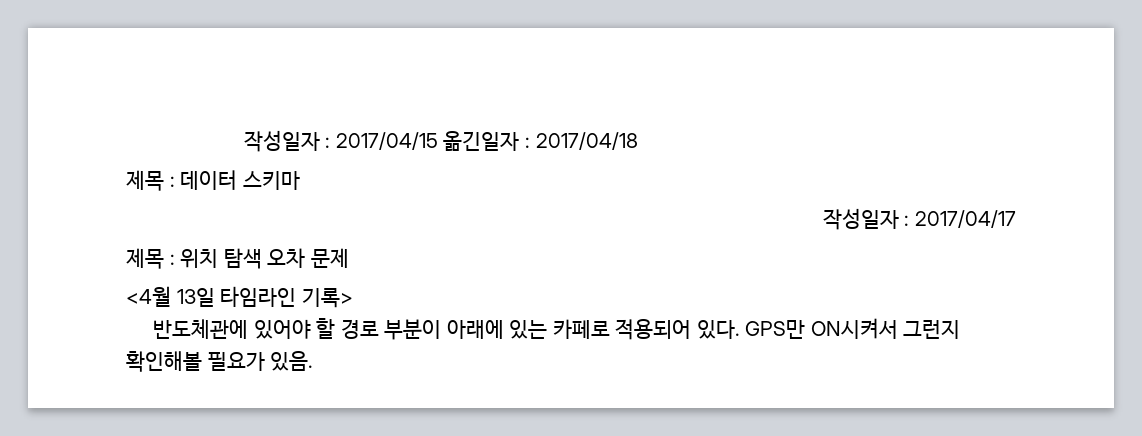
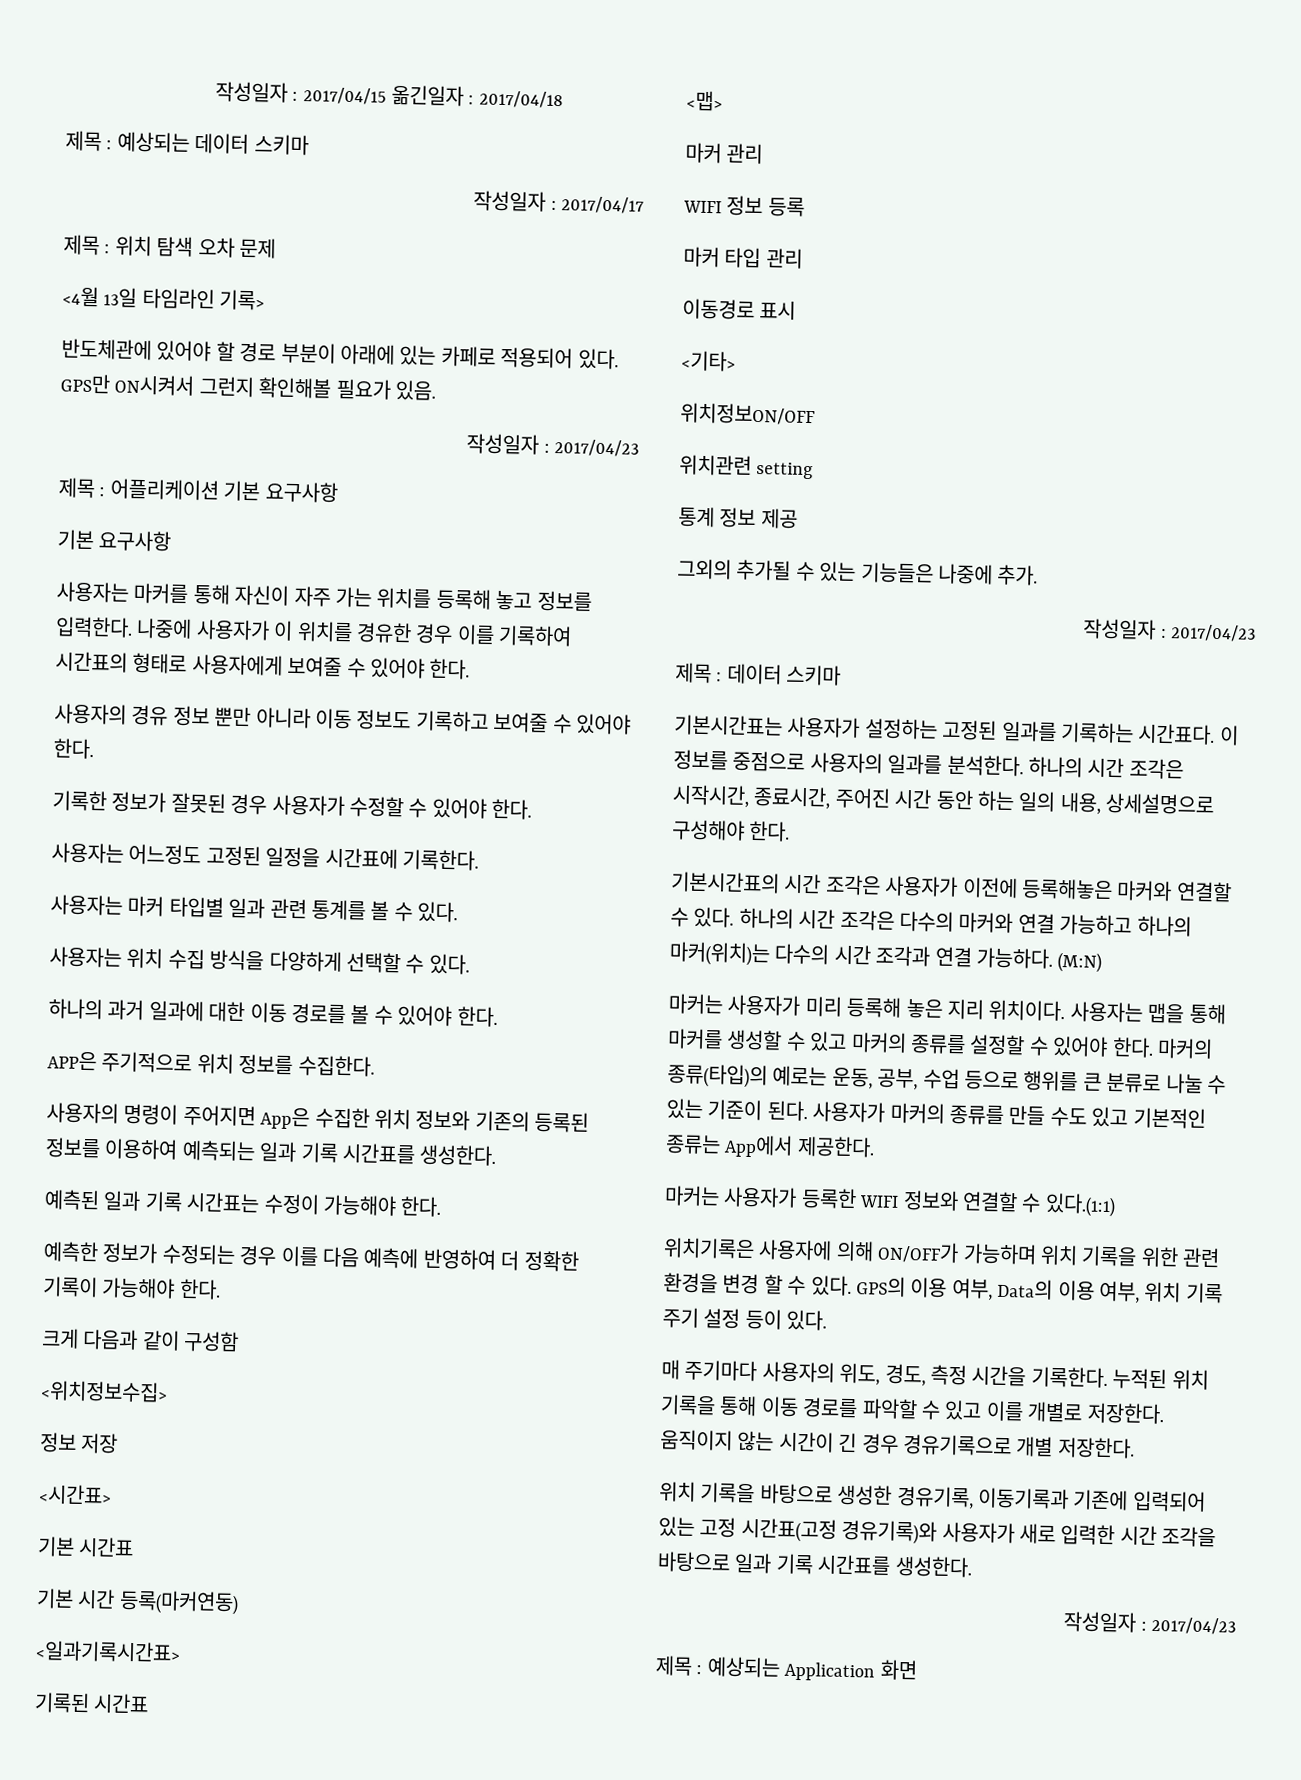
- 제목 : 데이터 스키마
+ 제목 : 예상되는 데이터 스키마
  GPS만 ON시켜서 그런지 확인해볼 필요가 있음.
+ 작성일자 : 2017/04/23
+ 제목 : 어플리케이션 기본 요구사항
+ 기본 요구사항
+ 사용자는 마커를 통해 자신이 자주 가는 위치를 등록해 놓고 정보를 입력한다. 나중에 사용자가 이 위치를 경유한 경우 이를 기록하여 시간표의 형태로 사용자에게 보여줄 수 있어야 한다.
+ 사용자의 경유 정보 뿐만 아니라 이동 정보도 기록하고 보여줄 수 있어야 한다.
+ 기록한 정보가 잘못된 경우 사용자가 수정할 수 있어야 한다.
+ 사용자는 어느정도 고정된 일정을 시간표에 기록한다.
+ 사용자는 마커 타입별 일과 관련 통계를 볼 수 있다.
+ 사용자는 위치 수집 방식을 다양하게 선택할 수 있다.
+ 하나의 과거 일과에 대한 이동 경로를 볼 수 있어야 한다.
+ APP은 주기적으로 위치 정보를 수집한다.
+ 사용자의 명령이 주어지면 App은 수집한 위치 정보와 기존의 등록된 정보를 이용하여 예측되는 일과 기록 시간표를 생성한다.
+ 예측된 일과 기록 시간표는 수정이 가능해야 한다.
+ 예측한 정보가 수정되는 경우 이를 다음 예측에 반영하여 더 정확한 기록이 가능해야 한다.
+ 크게 다음과 같이 구성함
+ <위치정보수집>
+ 정보 저장
+ <시간표>
+ 기본 시간표
+ 기본 시간 등록(마커연동)
+ <일과기록시간표>
+ 기록된 시간표
+ <맵>
+ 마커 관리
+ WIFI 정보 등록
+ 마커 타입 관리
+ 이동경로 표시
+ <기타>
+ 위치정보ON/OFF
+ 위치관련 setting
+ 통계 정보 제공
+ 그외의 추가될 수 있는 기능들은 나중에 추가.
+ 작성일자 : 2017/04/23
+ 제목 : 데이터 스키마
+ 기본시간표는 사용자가 설정하는 고정된 일과를 기록하는 시간표다. 이 정보를 중점으로 사용자의 일과를 분석한다. 하나의 시간 조각은 시작시간, 종료시간, 주어진 시간 동안 하는 일의 내용, 상세설명으로 구성해야 한다.
+ 기본시간표의 시간 조각은 사용자가 이전에 등록해놓은 마커와 연결할 수 있다. 하나의 시간 조각은 다수의 마커와 연결 가능하고 하나의 마커(위치)는 다수의 시간 조각과 연결 가능하다. (M:N)
+ 마커는 사용자가 미리 등록해 놓은 지리 위치이다. 사용자는 맵을 통해 마커를 생성할 수 있고 마커의 종류를 설정할 수 있어야 한다. 마커의 종류(타입)의 예로는 운동, 공부, 수업 등으로 행위를 큰 분류로 나눌 수 있는 기준이 된다. 사용자가 마커의 종류를 만들 수도 있고 기본적인 종류는 App에서 제공한다.
+ 마커는 사용자가 등록한 WIFI 정보와 연결할 수 있다.(1:1)
+ 위치기록은 사용자에 의해 ON/OFF가 가능하며 위치 기록을 위한 관련 환경을 변경 할 수 있다. GPS의 이용 여부, Data의 이용 여부, 위치 기록 주기 설정 등이 있다.
+ 매 주기마다 사용자의 위도, 경도, 측정 시간을 기록한다. 누적된 위치 기록을 통해 이동 경로를 파악할 수 있고 이를 개별로 저장한다. 움직이지 않는 시간이 긴 경우 경유기록으로 개별 저장한다.
+ 위치 기록을 바탕으로 생성한 경유기록, 이동기록과 기존에 입력되어 있는 고정 시간표(고정 경유기록)와 사용자가 새로 입력한 시간 조각을 바탕으로 일과 기록 시간표를 생성한다.
+ 작성일자 : 2017/04/23
+ 제목 : 예상되는 Application 화면

